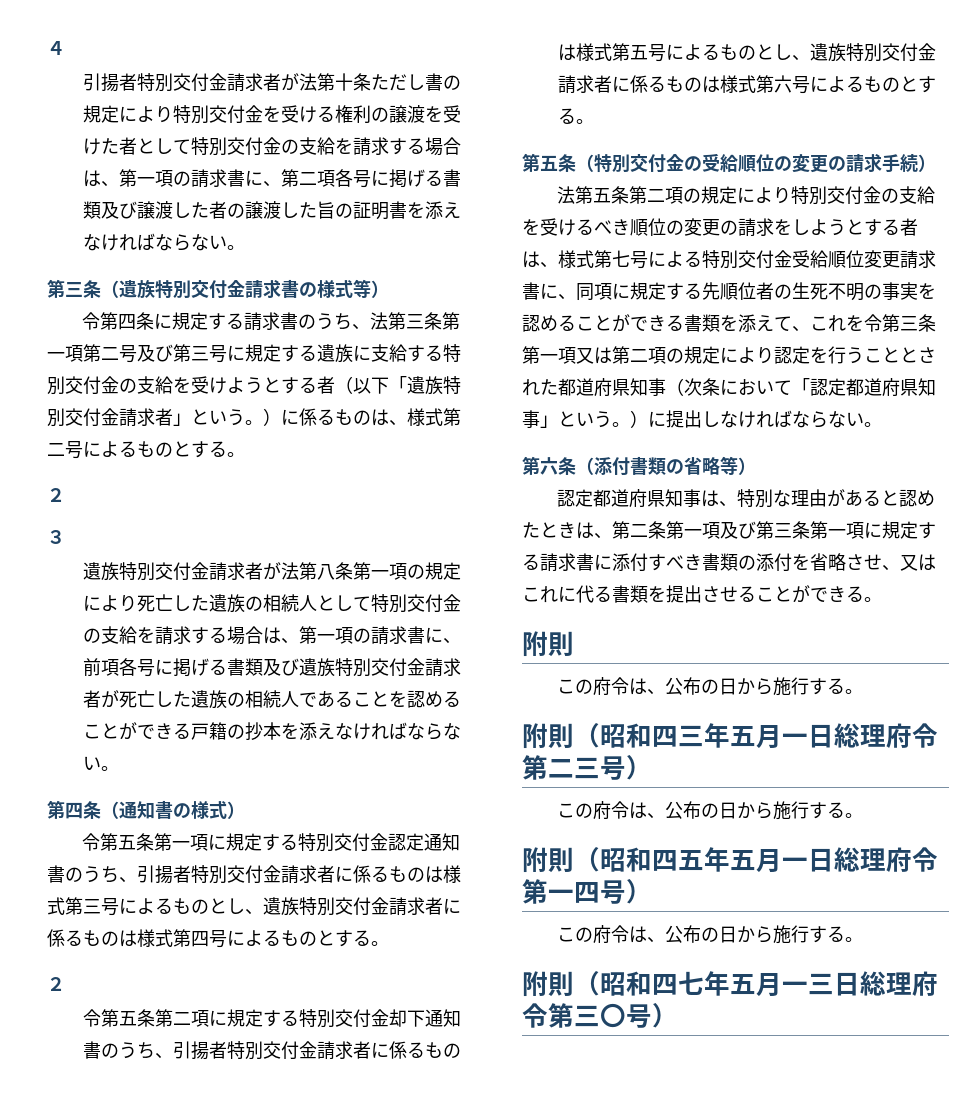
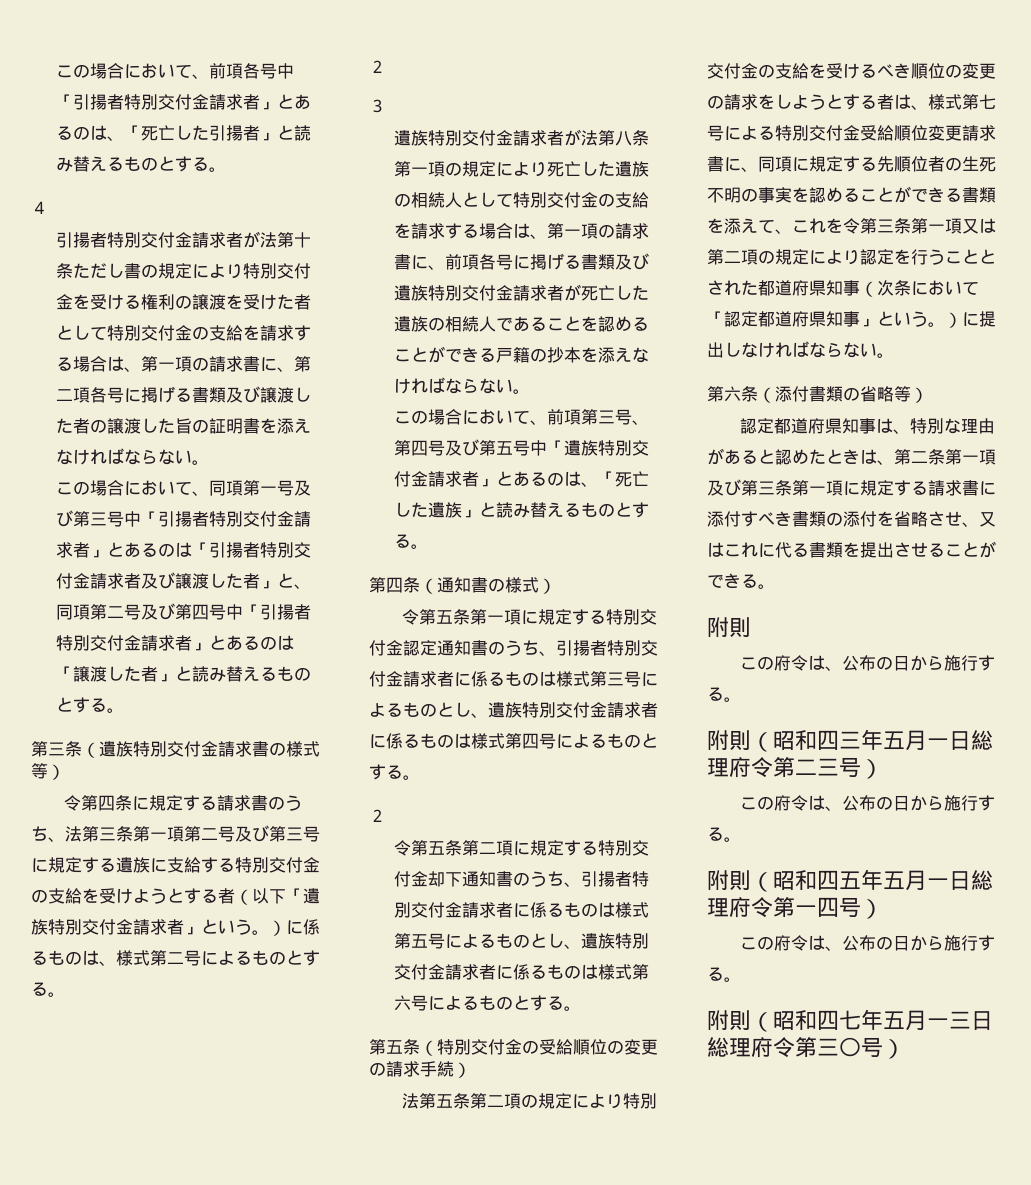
+ この場合において、前項各号中「引揚者特別交付金請求者」とあるのは、「死亡した引揚者」と読み替えるものとする。
+ この場合において、同項第一号及び第三号中「引揚者特別交付金請求者」とあるのは「引揚者特別交付金請求者及び譲渡した者」と、同項第二号及び第四号中「引揚者特別交付金請求者」とあるのは「譲渡した者」と読み替えるものとする。
+ この場合において、前項第三号、第四号及び第五号中「遺族特別交付金請求者」とあるのは、「死亡した遺族」と読み替えるものとする。

